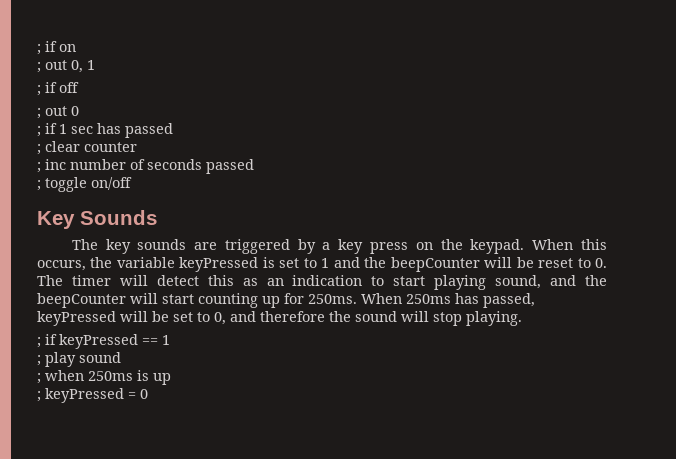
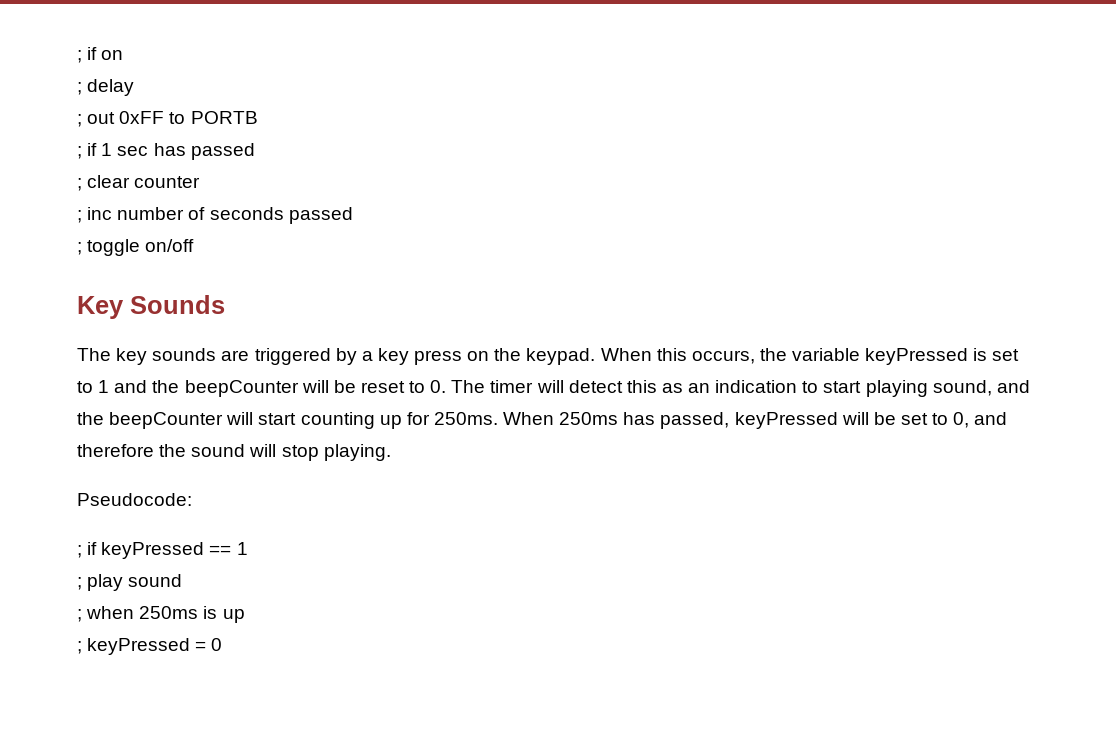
- ; out 0, 1
- ; if off
- ; out 0
+ ; delay
+ ; out 0xFF to PORTB
+ Pseudocode:

